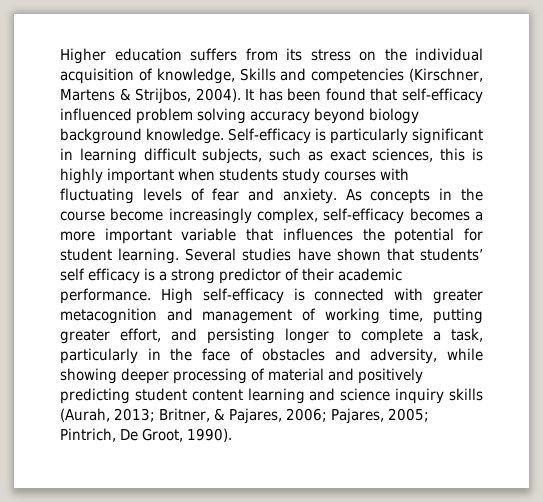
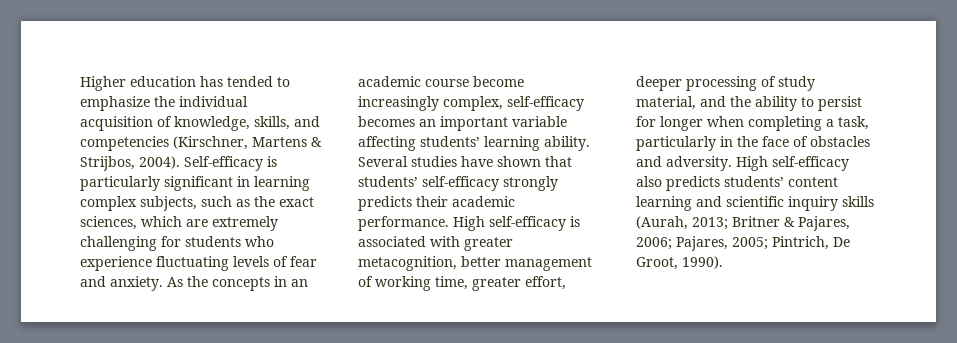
- Higher education suffers from its stress on the individual acquisition of knowledge, Skills and competencies (Kirschner, Martens & Strijbos, 2004).
+ Higher education has tended to emphasize the individual acquisition of knowledge, skills, and competencies (Kirschner, Martens & Strijbos, 2004).
- It has been found that self-efficacy influenced problem solving accuracy beyond biology background knowledge.
- Self-efficacy is particularly significant in learning difficult subjects, such as exact sciences, this is highly important when students study courses with fluctuating levels of fear and anxiety.
+ Self-efficacy is particularly significant in learning complex subjects, such as the exact sciences, which are extremely challenging for students who experience fluctuating levels of fear and anxiety.
- As concepts in the course become increasingly complex, self-efficacy becomes a more important variable that influences the potential for student learning.
+ As the concepts in an academic course become increasingly complex, self-efficacy becomes an important variable affecting students’ learning ability.
- Several studies have shown that students’ self efficacy is a strong predictor of their academic performance.
+ Several studies have shown that students’ self-efficacy strongly predicts their academic performance.
- High self-efficacy is connected with greater metacognition and management of working time, putting greater effort, and persisting longer to complete a task, particularly in the face of obstacles and adversity, while showing deeper processing of material and positively predicting student content learning and science inquiry skills (Aurah, 2013; Britner, & Pajares, 2006; Pajares, 2005; Pintrich, De Groot, 1990).
+ High self-efficacy is associated with greater metacognition, better management of working time, greater effort, deeper processing of study material, and the ability to persist for longer when completing a task, particularly in the face of obstacles and adversity. High self-efficacy also predicts students’ content learning and scientific inquiry skills (Aurah, 2013; Britner & Pajares, 2006; Pajares, 2005; Pintrich, De Groot, 1990).

